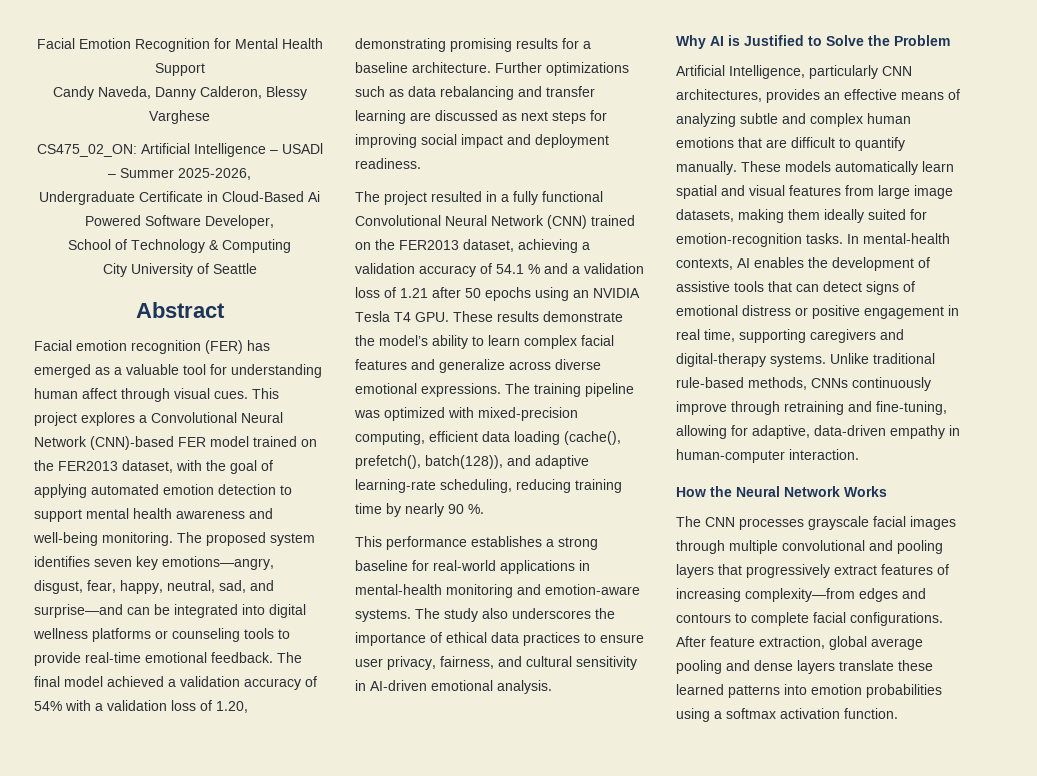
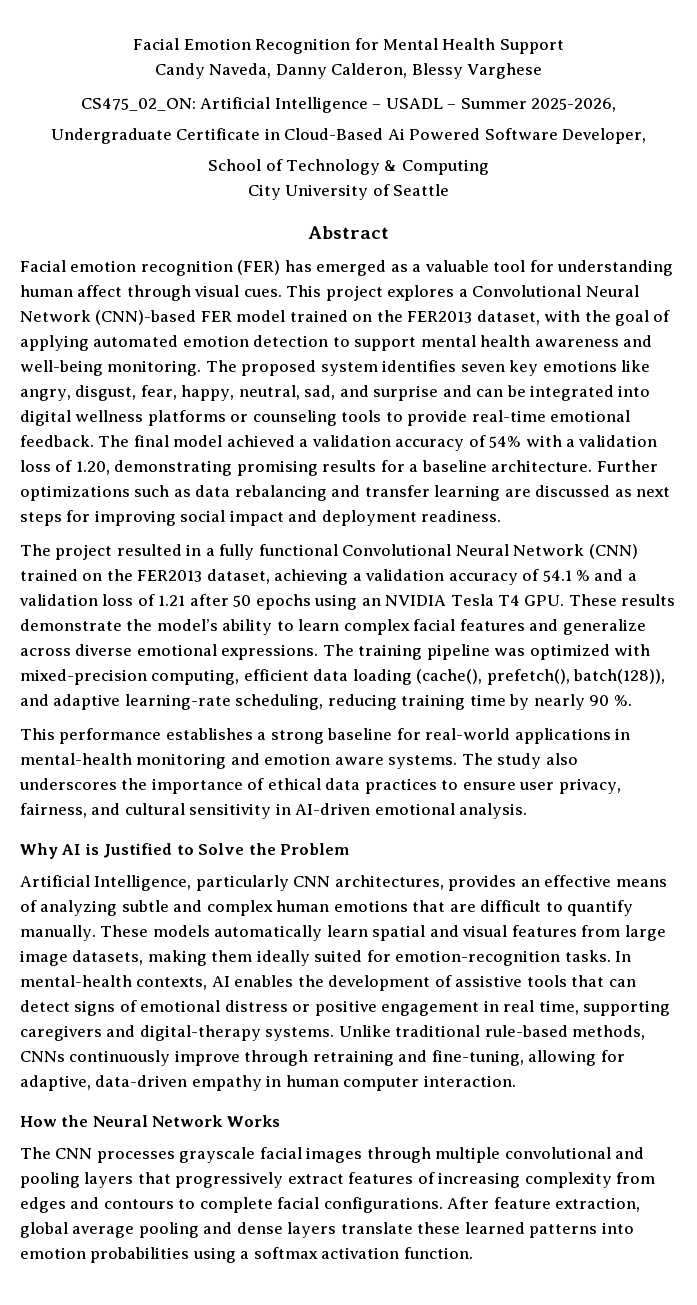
- CS475_02_ON: Artificial Intelligence – USADl – Summer 2025-2026,
+ CS475_02_ON: Artificial Intelligence – USADL – Summer 2025-2026,
- The proposed system identifies seven key emotions—angry, disgust, fear, happy, neutral, sad, and surprise—and can be integrated into digital wellness platforms or counseling tools to provide real-time emotional feedback.
+ The proposed system identifies seven key emotions like angry, disgust, fear, happy, neutral, sad, and surprise and can be integrated into digital wellness platforms or counseling tools to provide real-time emotional feedback.
- This performance establishes a strong baseline for real-world applications in mental-health monitoring and emotion-aware systems.
+ This performance establishes a strong baseline for real-world applications in mental-health monitoring and emotion aware systems.
- Unlike traditional rule-based methods, CNNs continuously improve through retraining and fine-tuning, allowing for adaptive, data-driven empathy in human-computer interaction.
+ Unlike traditional rule-based methods, CNNs continuously improve through retraining and fine-tuning, allowing for adaptive, data-driven empathy in human computer interaction.
- The CNN processes grayscale facial images through multiple convolutional and pooling layers that progressively extract features of increasing complexity—from edges and contours to complete facial configurations.
+ The CNN processes grayscale facial images through multiple convolutional and pooling layers that progressively extract features of increasing complexity from edges and contours to complete facial configurations.

